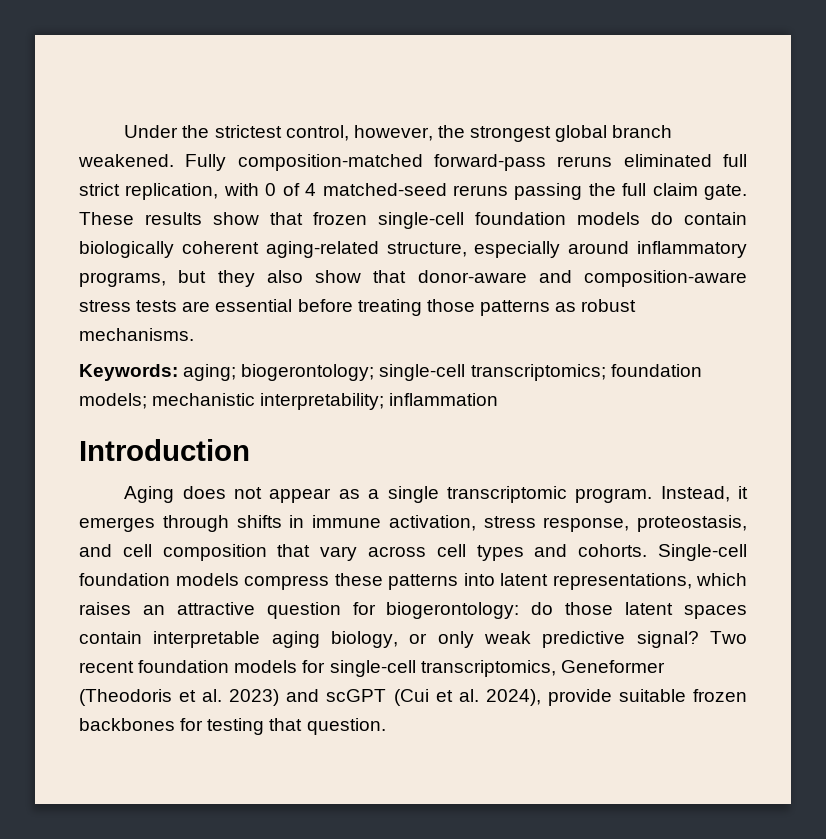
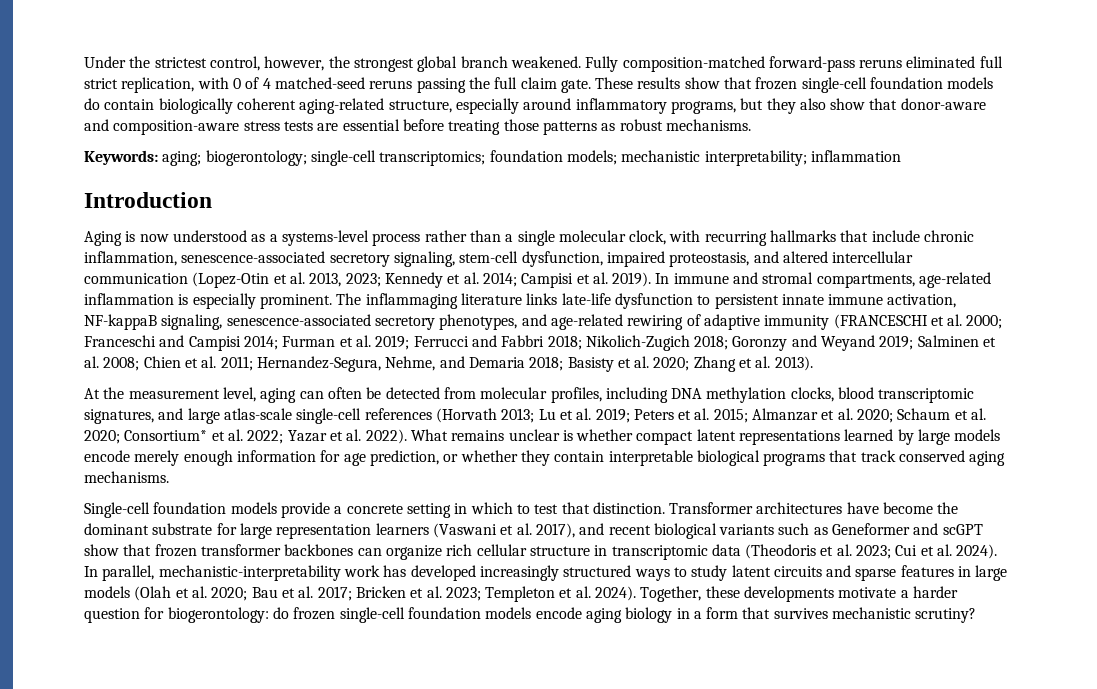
- Aging does not appear as a single transcriptomic program. Instead, it emerges through shifts in immune activation, stress response, proteostasis, and cell composition that vary across cell types and cohorts. Single-cell foundation models compress these patterns into latent representations, which raises an attractive question for biogerontology: do those latent spaces contain interpretable aging biology, or only weak predictive signal? Two recent foundation models for single-cell transcriptomics, Geneformer (Theodoris et al. 2023) and scGPT (Cui et al. 2024), provide suitable frozen backbones for testing that question.
+ Aging is now understood as a systems-level process rather than a single molecular clock, with recurring hallmarks that include chronic inflammation, senescence-associated secretory signaling, stem-cell dysfunction, impaired proteostasis, and altered intercellular communication (Lopez-Otin et al. 2013, 2023; Kennedy et al. 2014; Campisi et al. 2019). In immune and stromal compartments, age-related inflammation is especially prominent. The inflammaging literature links late-life dysfunction to persistent innate immune activation, NF-kappaB signaling, senescence-associated secretory phenotypes, and age-related rewiring of adaptive immunity (FRANCESCHI et al. 2000; Franceschi and Campisi 2014; Furman et al. 2019; Ferrucci and Fabbri 2018; Nikolich-Zugich 2018; Goronzy and Weyand 2019; Salminen et al. 2008; Chien et al. 2011; Hernandez-Segura, Nehme, and Demaria 2018; Basisty et al. 2020; Zhang et al. 2013).
+ At the measurement level, aging can often be detected from molecular profiles, including DNA methylation clocks, blood transcriptomic signatures, and large atlas-scale single-cell references (Horvath 2013; Lu et al. 2019; Peters et al. 2015; Almanzar et al. 2020; Schaum et al. 2020; Consortium* et al. 2022; Yazar et al. 2022). What remains unclear is whether compact latent representations learned by large models encode merely enough information for age prediction, or whether they contain interpretable biological programs that track conserved aging mechanisms.
+ Single-cell foundation models provide a concrete setting in which to test that distinction. Transformer architectures have become the dominant substrate for large representation learners (Vaswani et al. 2017), and recent biological variants such as Geneformer and scGPT show that frozen transformer backbones can organize rich cellular structure in transcriptomic data (Theodoris et al. 2023; Cui et al. 2024). In parallel, mechanistic-interpretability work has developed increasingly structured ways to study latent circuits and sparse features in large models (Olah et al. 2020; Bau et al. 2017; Bricken et al. 2023; Templeton et al. 2024). Together, these developments motivate a harder question for biogerontology: do frozen single-cell foundation models encode aging biology in a form that survives mechanistic scrutiny?

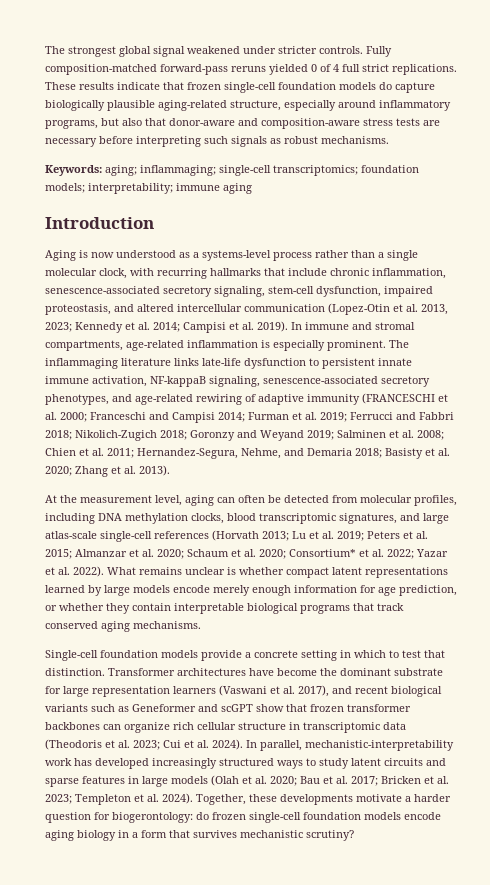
- Under the strictest control, however, the strongest global branch weakened. Fully composition-matched forward-pass reruns eliminated full strict replication, with 0 of 4 matched-seed reruns passing the full claim gate.
+ The strongest global signal weakened under stricter controls. Fully composition-matched forward-pass reruns yielded 0 of 4 full strict replications.
- These results show that frozen single-cell foundation models do contain biologically coherent aging-related structure, especially around inflammatory programs, but they also show that donor-aware and composition-aware stress tests are essential before treating those patterns as robust mechanisms.
+ These results indicate that frozen single-cell foundation models do capture biologically plausible aging-related structure, especially around inflammatory programs, but also that donor-aware and composition-aware stress tests are necessary before interpreting such signals as robust mechanisms.
- Keywords: aging; biogerontology; single-cell transcriptomics; foundation models; mechanistic interpretability; inflammation
+ Keywords: aging; inflammaging; single-cell transcriptomics; foundation models; interpretability; immune aging

